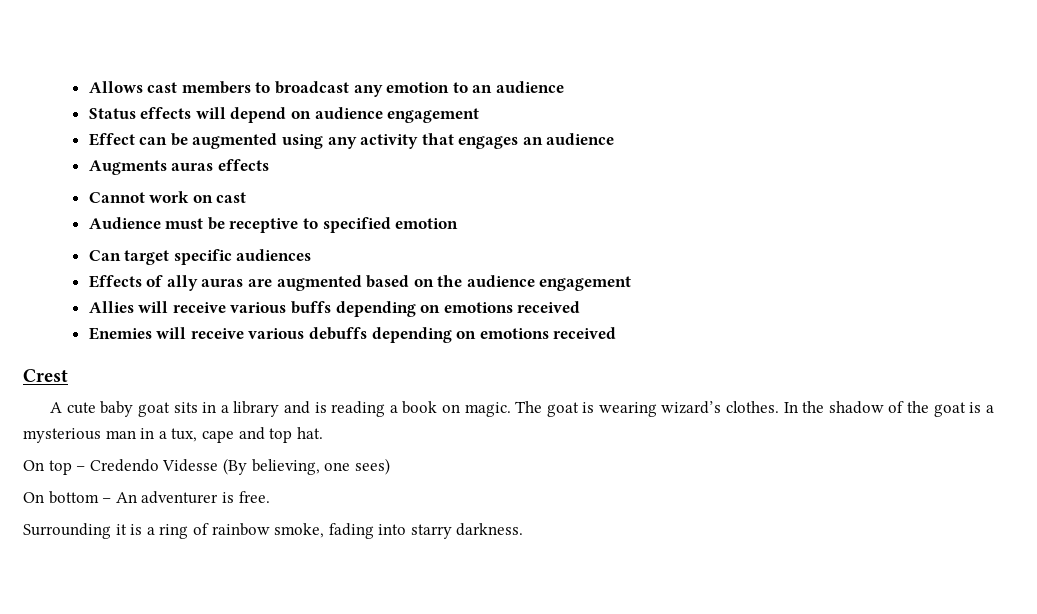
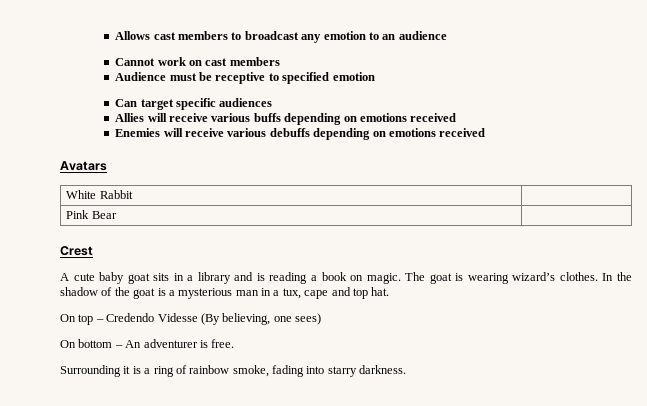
- Status effects will depend on audience engagement
- Effect can be augmented using any activity that engages an audience
- Augments auras effects
- Cannot work on cast
+ Cannot work on cast members
- Effects of ally auras are augmented based on the audience engagement
+ Avatars
+ White Rabbit |
+ Pink Bear |

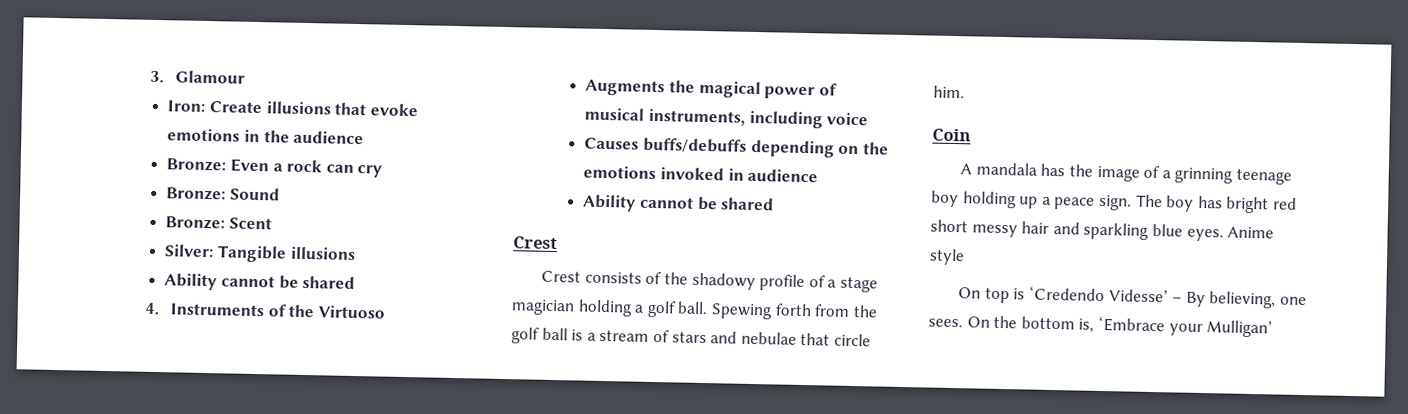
- Allows cast members to broadcast any emotion to an audience
- Cannot work on cast members
- Audience must be receptive to specified emotion
- Can target specific audiences
- Allies will receive various buffs depending on emotions received
- Enemies will receive various debuffs depending on emotions received
- Avatars
- White Rabbit |
- Pink Bear |
+ 3. Glamour
+ Iron: Create illusions that evoke emotions in the audience
+ Bronze: Even a rock can cry
+ Bronze: Sound
+ Bronze: Scent
+ Silver: Tangible illusions
+ Ability cannot be shared
+ 4. Instruments of the Virtuoso
+ Augments the magical power of musical instruments, including voice
+ Causes buffs/debuffs depending on the emotions invoked in audience
+ Ability cannot be shared
  Crest
- A cute baby goat sits in a library and is reading a book on magic. The goat is wearing wizard’s clothes. In the shadow of the goat is a mysterious man in a tux, cape and top hat.
- On top – Credendo Videsse (By believing, one sees)
- On bottom – An adventurer is free.
- Surrounding it is a ring of rainbow smoke, fading into starry darkness.
+ Crest consists of the shadowy profile of a stage magician holding a golf ball. Spewing forth from the golf ball is a stream of stars and nebulae that circle him.
+ Coin
+ A mandala has the image of a grinning teenage boy holding up a peace sign. The boy has bright red short messy hair and sparkling blue eyes. Anime style
+ On top is ‘Credendo Videsse’ – By believing, one sees. On the bottom is, ‘Embrace your Mulligan’

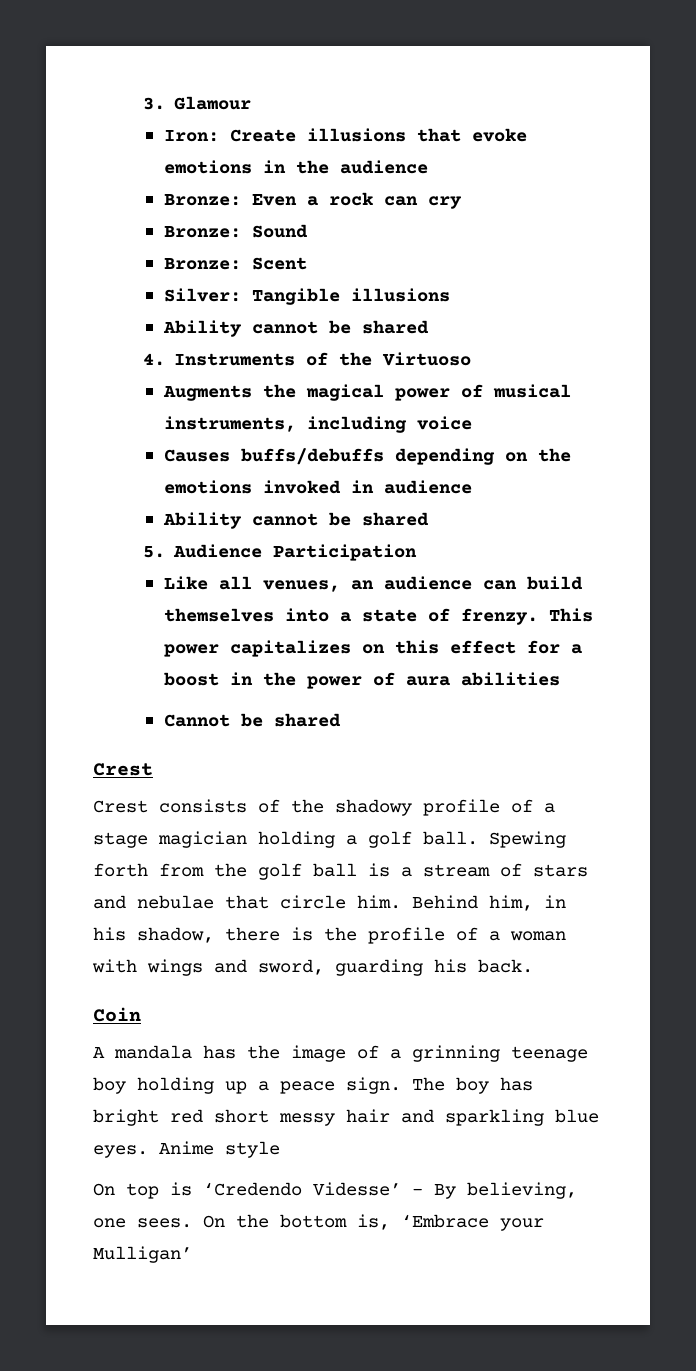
+ 5. Audience Participation
+ Like all venues, an audience can build themselves into a state of frenzy. This power capitalizes on this effect for a boost in the power of aura abilities
+ Cannot be shared
+ Behind him, in his shadow, there is the profile of a woman with wings and sword, guarding his back.

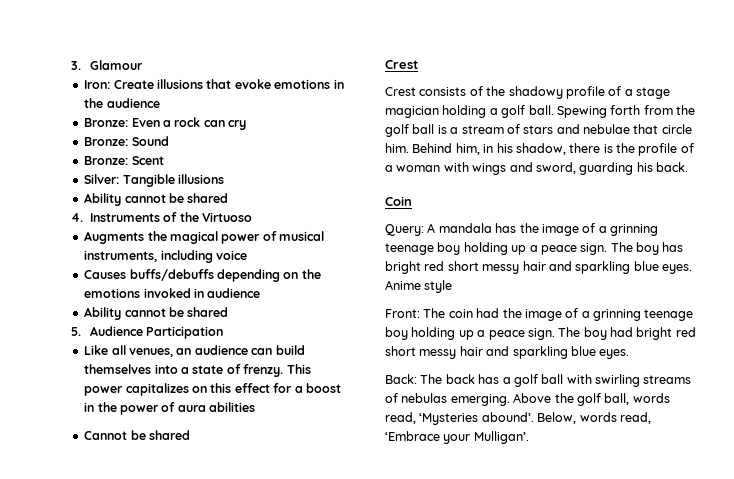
- A mandala has the image of a grinning teenage boy holding up a peace sign.
+ Query: A mandala has the image of a grinning teenage boy holding up a peace sign.
- On top is ‘Credendo Videsse’ – By believing, one sees. On the bottom is, ‘Embrace your Mulligan’
+ Front: The coin had the image of a grinning teenage boy holding up a peace sign. The boy had bright red short messy hair and sparkling blue eyes.
+ Back: The back has a golf ball with swirling streams of nebulas emerging. Above the golf ball, words read, ‘Mysteries abound’. Below, words read, ‘Embrace your Mulligan’.

